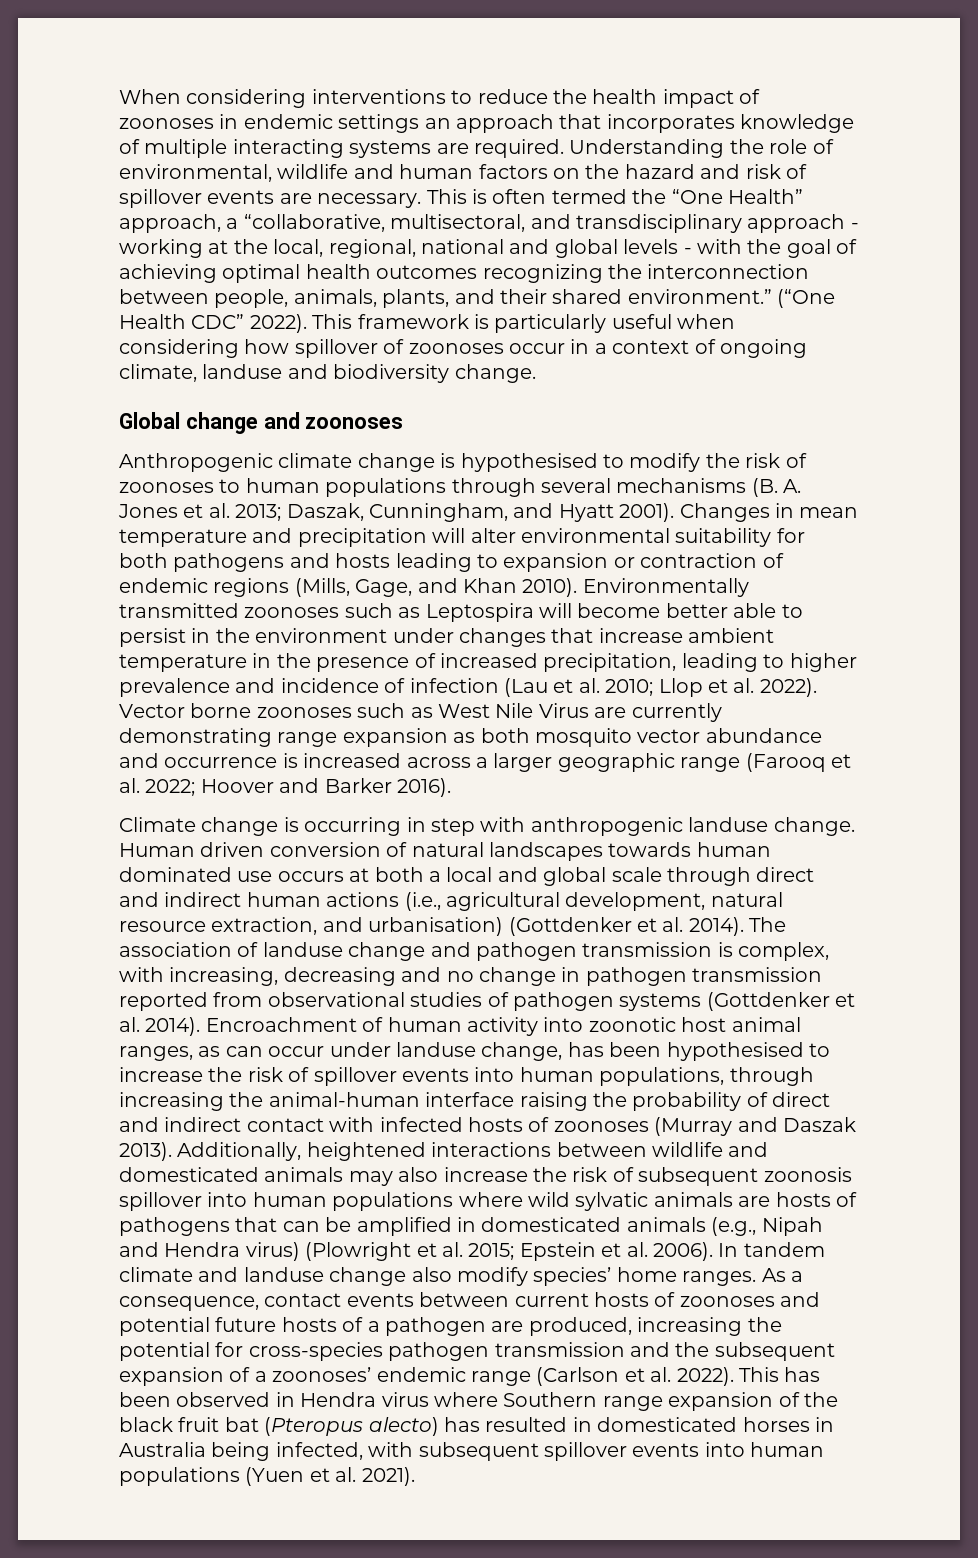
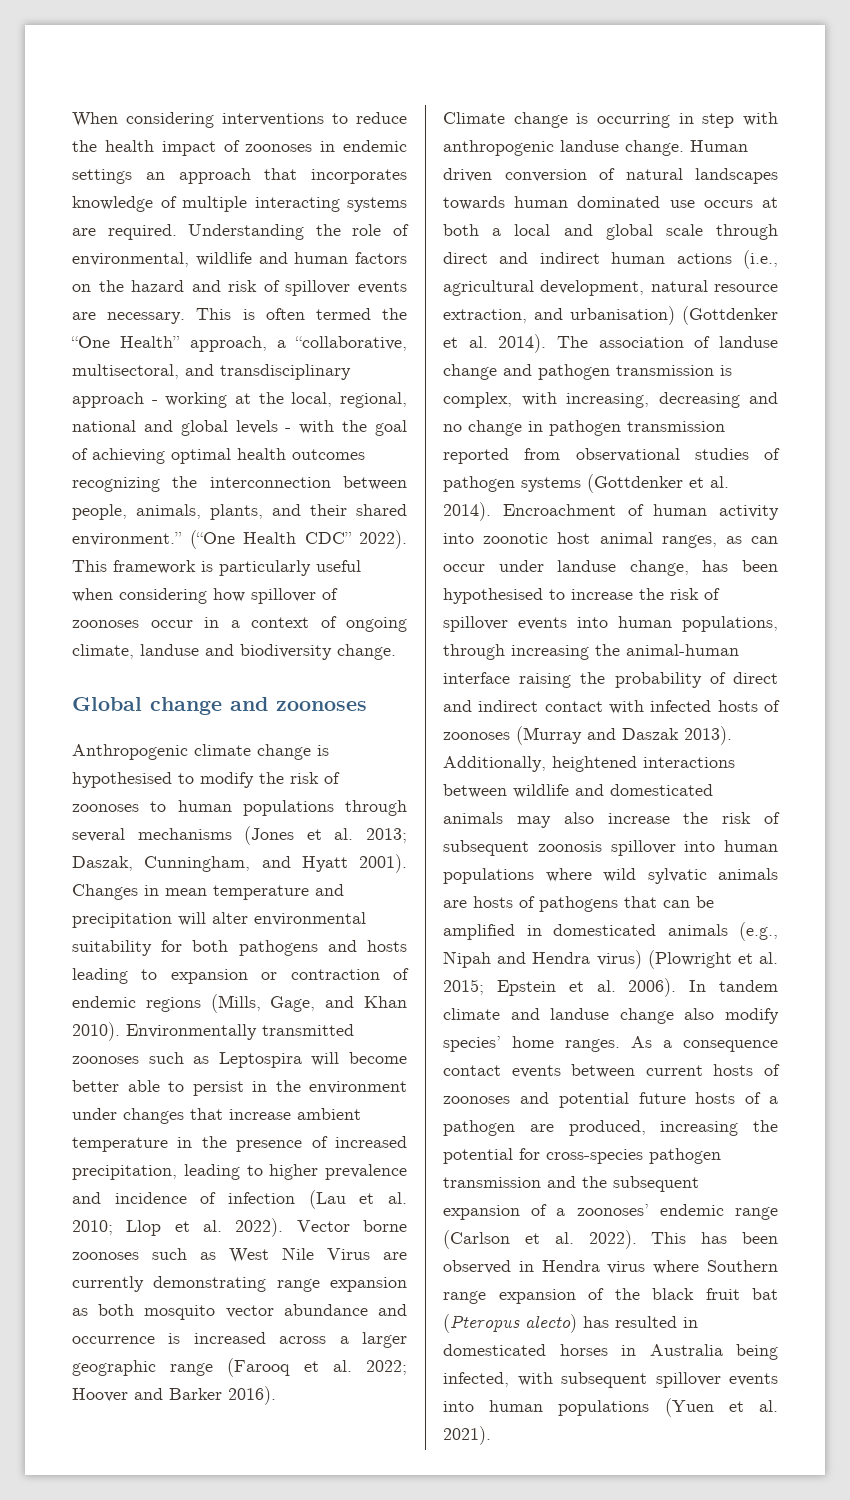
- Anthropogenic climate change is hypothesised to modify the risk of zoonoses to human populations through several mechanisms (B. A. Jones et al. 2013; Daszak, Cunningham, and Hyatt 2001).
+ Anthropogenic climate change is hypothesised to modify the risk of zoonoses to human populations through several mechanisms (Jones et al. 2013; Daszak, Cunningham, and Hyatt 2001).
- As a consequence, contact events between current hosts of zoonoses and potential future hosts of a pathogen are produced, increasing the potential for cross-species pathogen transmission and the subsequent expansion of a zoonoses’ endemic range (Carlson et al. 2022).
+ As a consequence contact events between current hosts of zoonoses and potential future hosts of a pathogen are produced, increasing the potential for cross-species pathogen transmission and the subsequent expansion of a zoonoses’ endemic range (Carlson et al. 2022).

